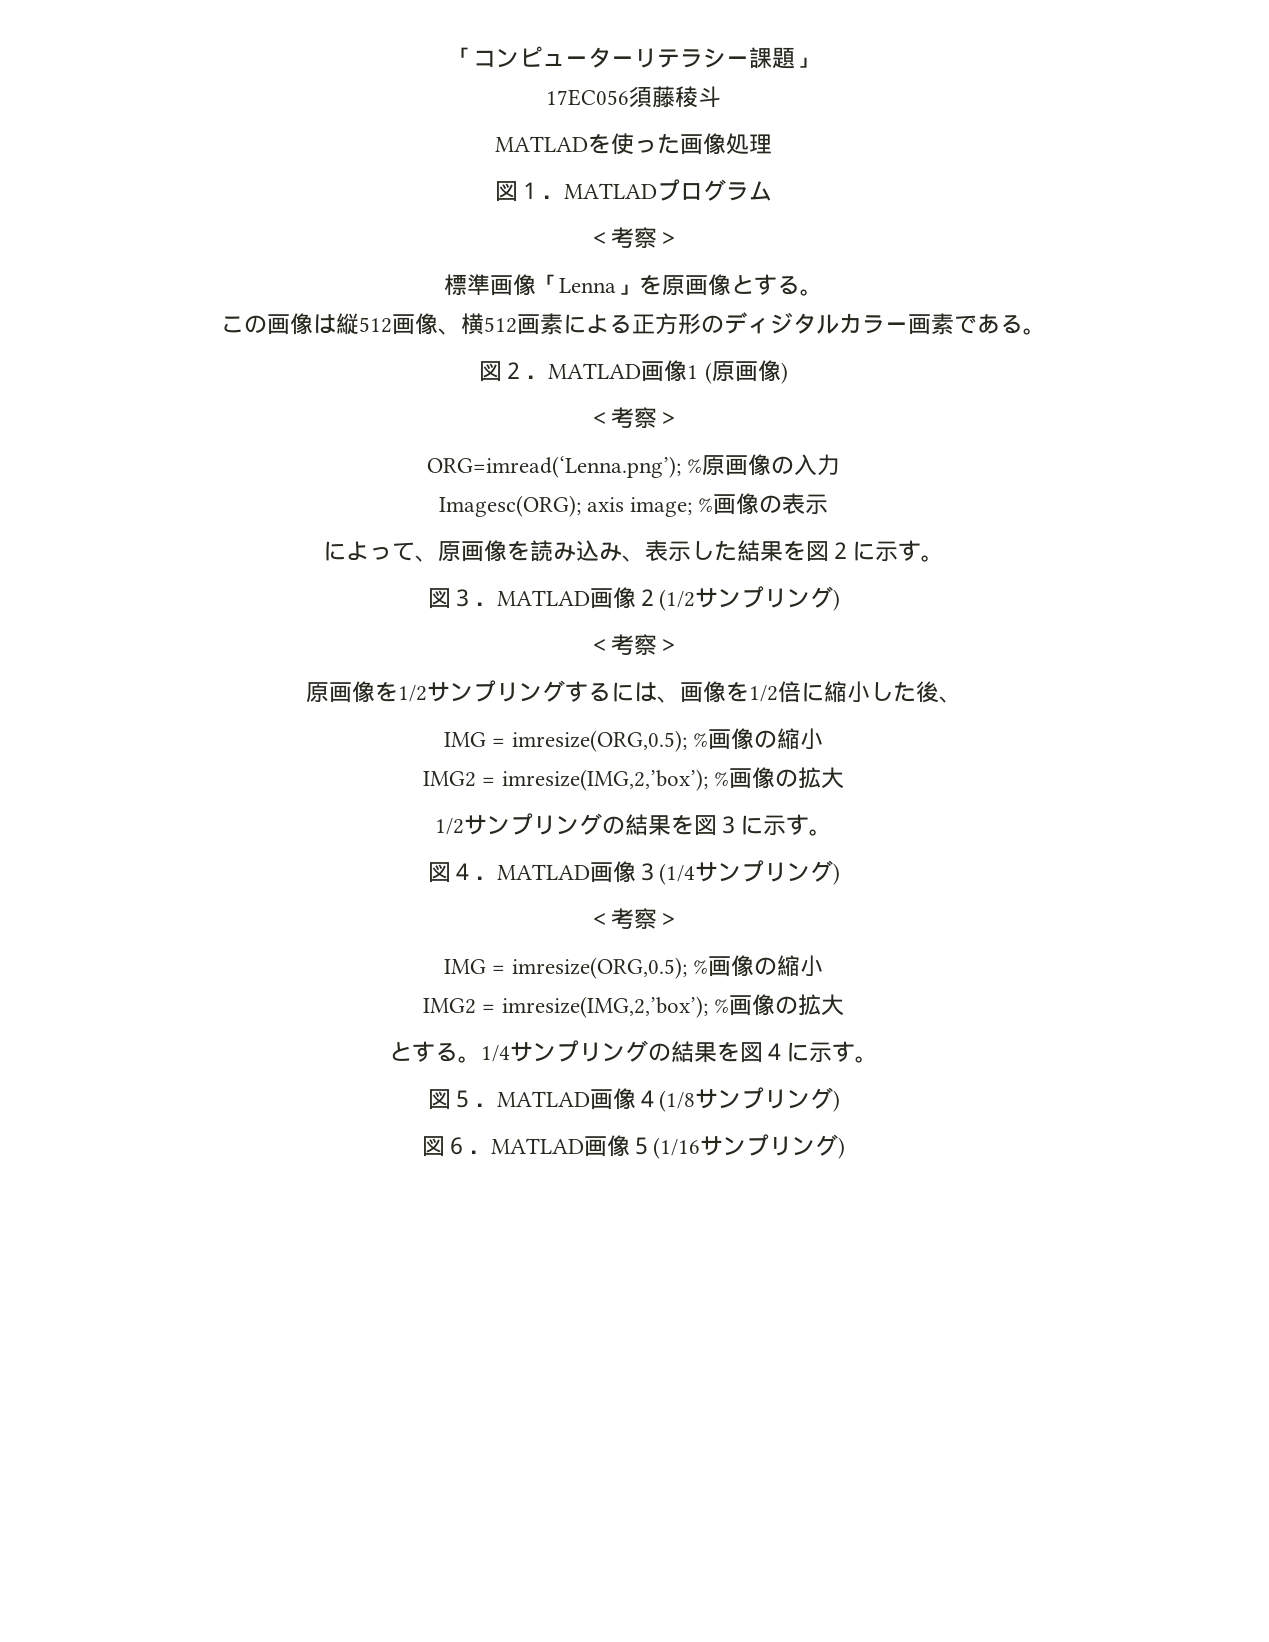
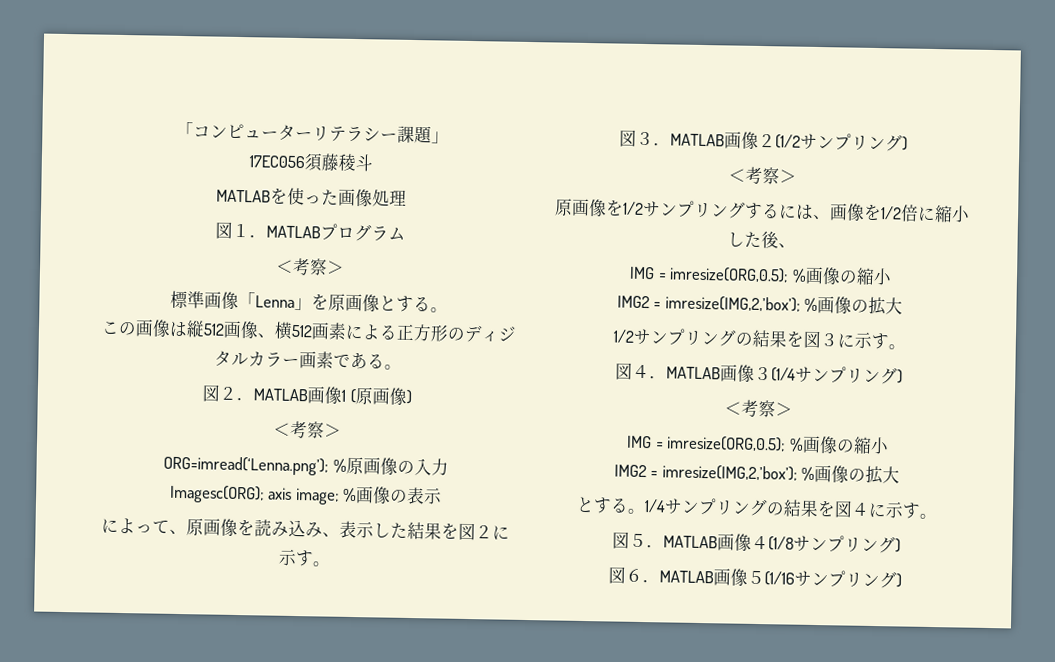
- MATLADを使った画像処理
+ MATLABを使った画像処理
- 図１．MATLADプログラム
+ 図１．MATLABプログラム
- 図２．MATLAD画像1 (原画像)
+ 図２．MATLAB画像1 (原画像)
- 図３．MATLAD画像２(1/2サンプリング)
+ 図３．MATLAB画像２(1/2サンプリング)
- 図４．MATLAD画像３(1/4サンプリング)
+ 図４．MATLAB画像３(1/4サンプリング)
- 図５．MATLAD画像４(1/8サンプリング)
+ 図５．MATLAB画像４(1/8サンプリング)
- 図６．MATLAD画像５(1/16サンプリング)
+ 図６．MATLAB画像５(1/16サンプリング)

